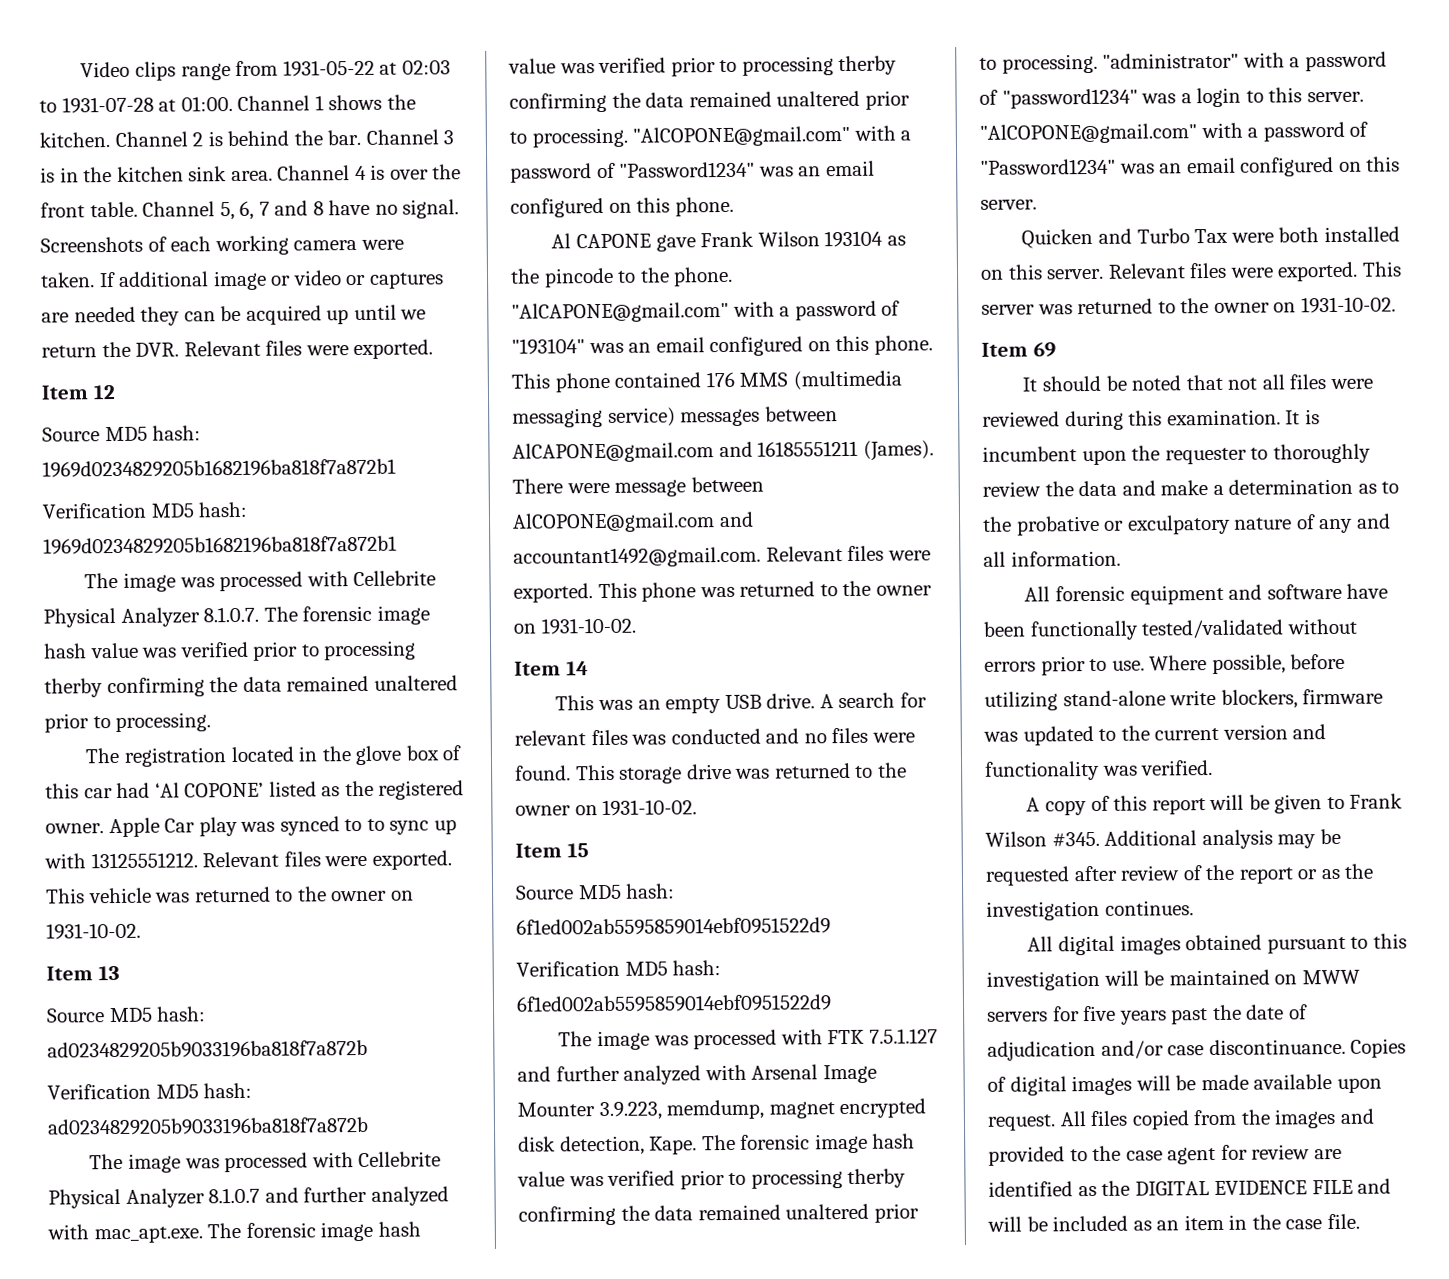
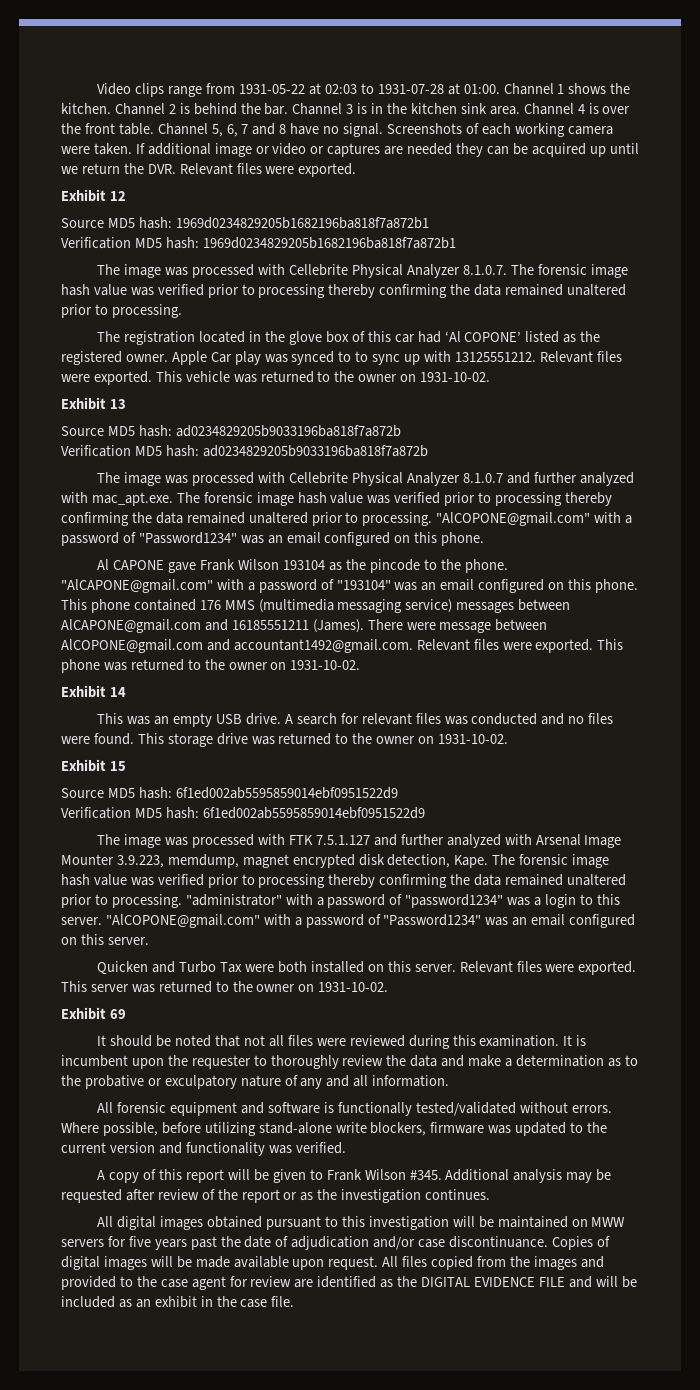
- Item 12
+ Exhibit 12
- The image was processed with Cellebrite Physical Analyzer 8.1.0.7. The forensic image hash value was verified prior to processing therby confirming the data remained unaltered prior to processing.
+ The image was processed with Cellebrite Physical Analyzer 8.1.0.7. The forensic image hash value was verified prior to processing thereby confirming the data remained unaltered prior to processing.
- Item 13
+ Exhibit 13
- The image was processed with Cellebrite Physical Analyzer 8.1.0.7 and further analyzed with mac_apt.exe. The forensic image hash value was verified prior to processing therby confirming the data remained unaltered prior to processing.
+ The image was processed with Cellebrite Physical Analyzer 8.1.0.7 and further analyzed with mac_apt.exe. The forensic image hash value was verified prior to processing thereby confirming the data remained unaltered prior to processing.
- Item 14
+ Exhibit 14
- Item 15
+ Exhibit 15
- The image was processed with FTK 7.5.1.127 and further analyzed with Arsenal Image Mounter 3.9.223, memdump, magnet encrypted disk detection, Kape. The forensic image hash value was verified prior to processing therby confirming the data remained unaltered prior to processing.
+ The image was processed with FTK 7.5.1.127 and further analyzed with Arsenal Image Mounter 3.9.223, memdump, magnet encrypted disk detection, Kape. The forensic image hash value was verified prior to processing thereby confirming the data remained unaltered prior to processing.
- Item 69
+ Exhibit 69
- All forensic equipment and software have been functionally tested/validated without errors prior to use.
+ All forensic equipment and software is functionally tested/validated without errors.
- All files copied from the images and provided to the case agent for review are identified as the DIGITAL EVIDENCE FILE and will be included as an item in the case file.
+ All files copied from the images and provided to the case agent for review are identified as the DIGITAL EVIDENCE FILE and will be included as an exhibit in the case file.

